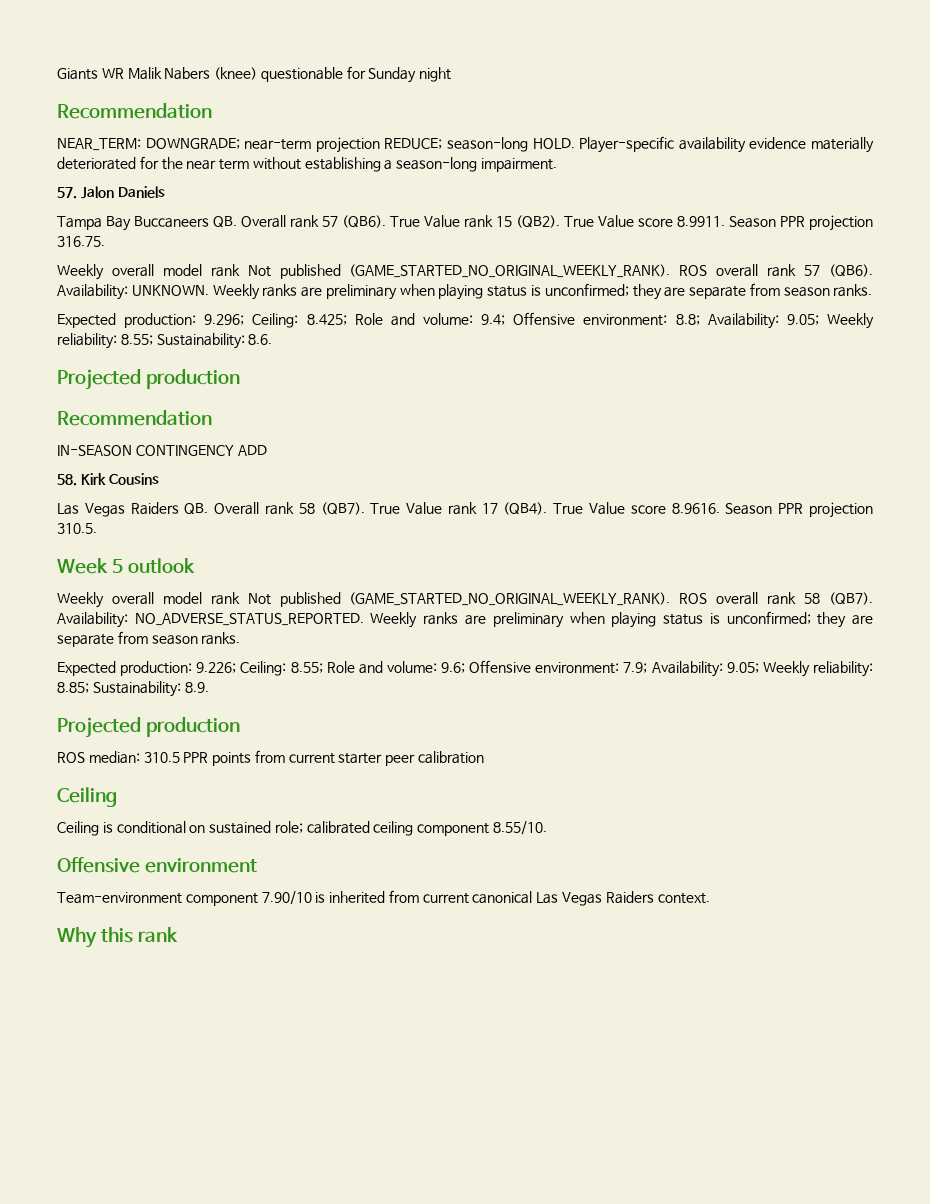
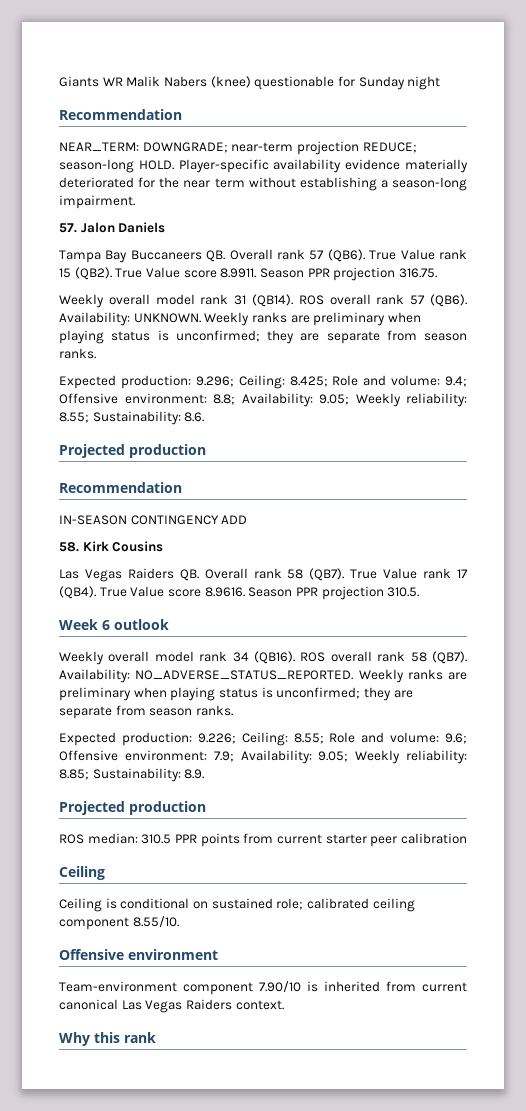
  True Value score 8.9911. Season PPR projection 316.75.
- Weekly overall model rank Not published (GAME_STARTED_NO_ORIGINAL_WEEKLY_RANK).
+ Weekly overall model rank 31 (QB14).
- Week 5 outlook
- Weekly overall model rank Not published (GAME_STARTED_NO_ORIGINAL_WEEKLY_RANK).
+ Week 6 outlook
+ Weekly overall model rank 34 (QB16).

